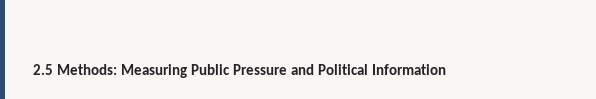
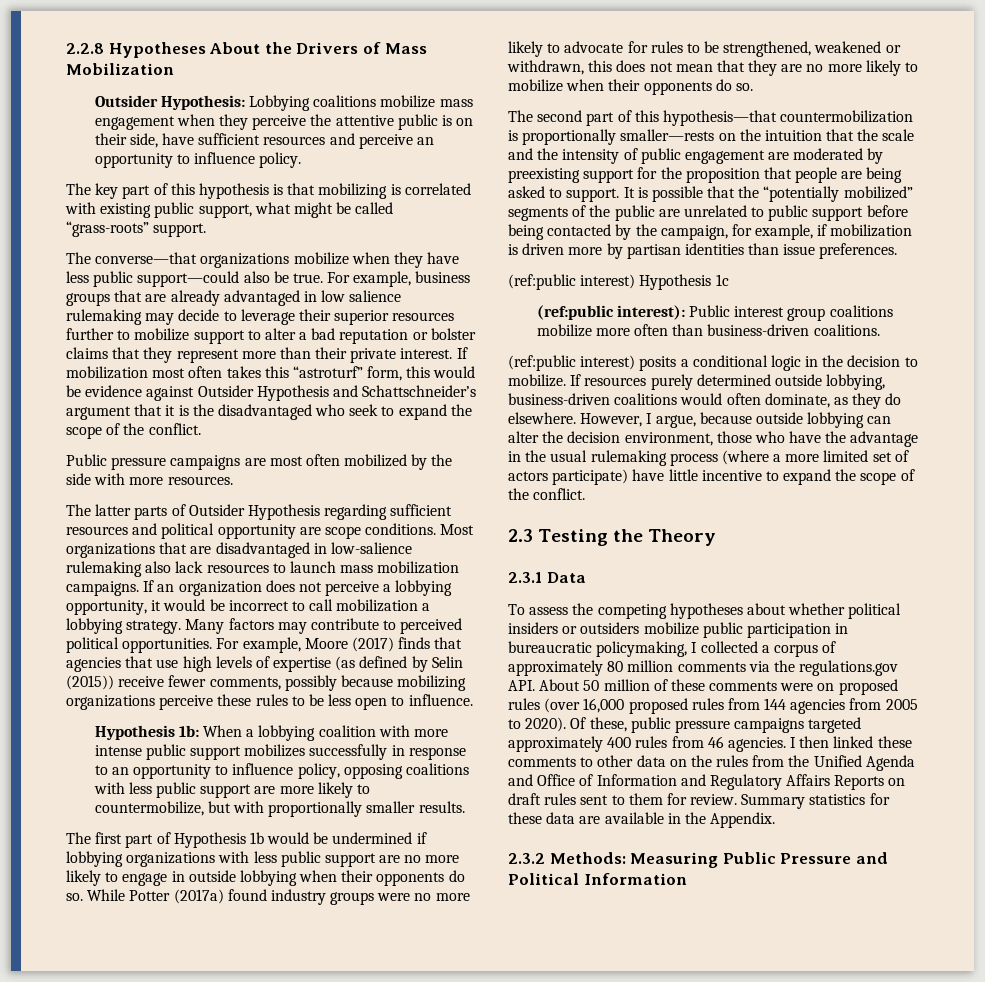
- 2.5 Methods: Measuring Public Pressure and Political Information
+ 2.2.8 Hypotheses About the Drivers of Mass Mobilization
+ Outsider Hypothesis: Lobbying coalitions mobilize mass engagement when they perceive the attentive public is on their side, have sufficient resources and perceive an opportunity to influence policy.
+ The key part of this hypothesis is that mobilizing is correlated with existing public support, what might be called “grass-roots” support.
+ The converse—that organizations mobilize when they have less public support—could also be true. For example, business groups that are already advantaged in low salience rulemaking may decide to leverage their superior resources further to mobilize support to alter a bad reputation or bolster claims that they represent more than their private interest. If mobilization most often takes this “astroturf” form, this would be evidence against Outsider Hypothesis and Schattschneider’s argument that it is the disadvantaged who seek to expand the scope of the conflict.
+ Public pressure campaigns are most often mobilized by the side with more resources.
+ The latter parts of Outsider Hypothesis regarding sufficient resources and political opportunity are scope conditions. Most organizations that are disadvantaged in low-salience rulemaking also lack resources to launch mass mobilization campaigns. If an organization does not perceive a lobbying opportunity, it would be incorrect to call mobilization a lobbying strategy. Many factors may contribute to perceived political opportunities. For example, Moore (2017) finds that agencies that use high levels of expertise (as defined by Selin (2015)) receive fewer comments, possibly because mobilizing organizations perceive these rules to be less open to influence.
+ Hypothesis 1b: When a lobbying coalition with more intense public support mobilizes successfully in response to an opportunity to influence policy, opposing coalitions with less public support are more likely to countermobilize, but with proportionally smaller results.
+ The first part of Hypothesis 1b would be undermined if lobbying organizations with less public support are no more likely to engage in outside lobbying when their opponents do so. While Potter (2017a) found industry groups were no more likely to advocate for rules to be strengthened, weakened or withdrawn, this does not mean that they are no more likely to mobilize when their opponents do so.
+ The second part of this hypothesis—that countermobilization is proportionally smaller—rests on the intuition that the scale and the intensity of public engagement are moderated by preexisting support for the proposition that people are being asked to support. It is possible that the “potentially mobilized” segments of the public are unrelated to public support before being contacted by the campaign, for example, if mobilization is driven more by partisan identities than issue preferences.
+ (ref:public interest) Hypothesis 1c
+ (ref:public interest): Public interest group coalitions mobilize more often than business-driven coalitions.
+ (ref:public interest) posits a conditional logic in the decision to mobilize. If resources purely determined outside lobbying, business-driven coalitions would often dominate, as they do elsewhere. However, I argue, because outside lobbying can alter the decision environment, those who have the advantage in the usual rulemaking process (where a more limited set of actors participate) have little incentive to expand the scope of the conflict.
+ 2.3 Testing the Theory
+ 2.3.1 Data
+ To assess the competing hypotheses about whether political insiders or outsiders mobilize public participation in bureaucratic policymaking, I collected a corpus of approximately 80 million comments via the regulations.gov API. About 50 million of these comments were on proposed rules (over 16,000 proposed rules from 144 agencies from 2005 to 2020). Of these, public pressure campaigns targeted approximately 400 rules from 46 agencies. I then linked these comments to other data on the rules from the Unified Agenda and Office of Information and Regulatory Affairs Reports on draft rules sent to them for review. Summary statistics for these data are available in the Appendix.
+ 2.3.2 Methods: Measuring Public Pressure and Political Information

